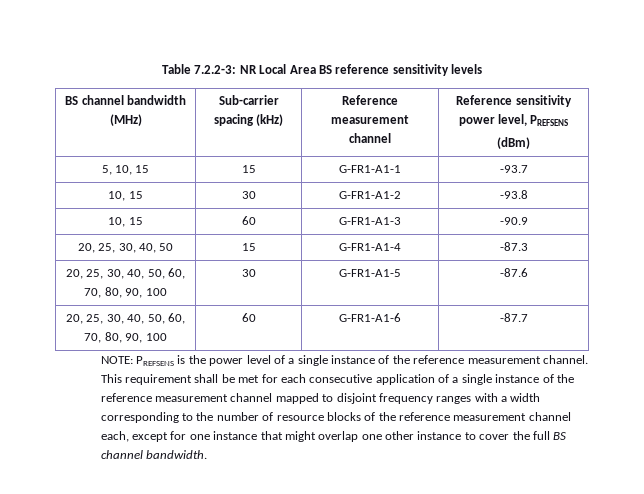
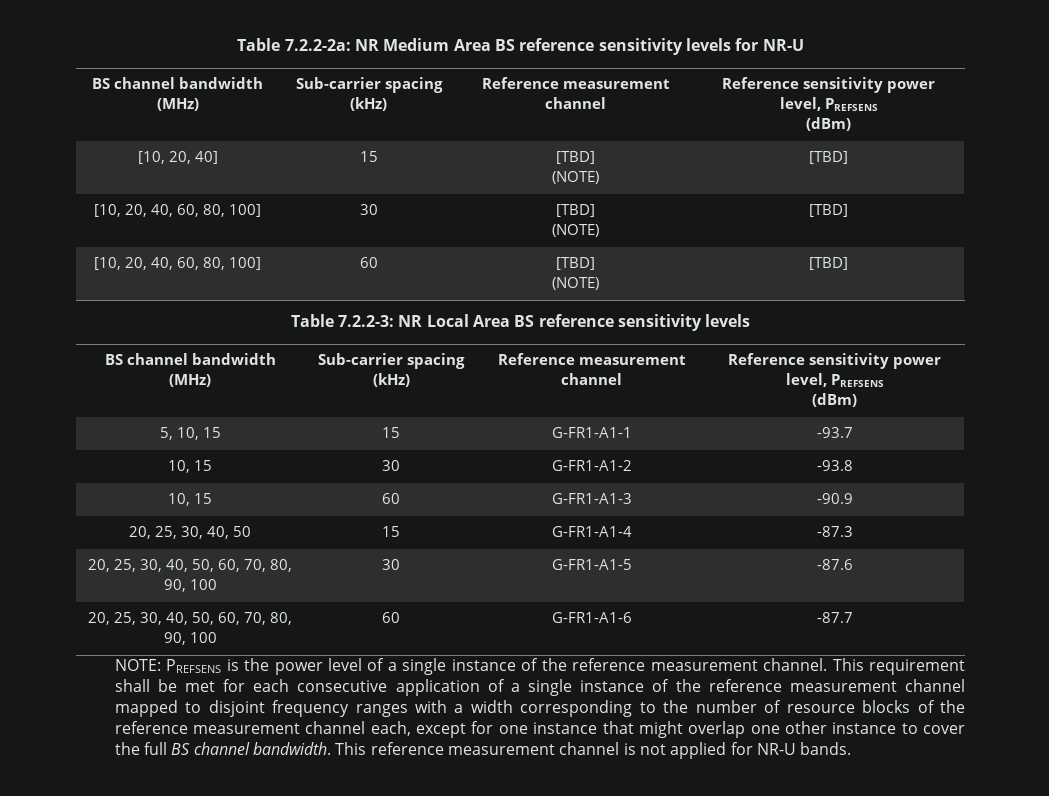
+ Table 7.2.2-2a: NR Medium Area BS reference sensitivity levels for NR-U
+ BS channel bandwidth (MHz) | Sub-carrier spacing (kHz) | Reference measurement channel | Reference sensitivity power level, PREFSENS
+ (dBm)
+ [10, 20, 40] | 15 | [TBD]
+ (NOTE) | [TBD]
+ [10, 20, 40, 60, 80, 100] | 30 | [TBD]
+ (NOTE) | [TBD]
+ [10, 20, 40, 60, 80, 100] | 60 | [TBD]
+ (NOTE) | [TBD]
+ This reference measurement channel is not applied for NR-U bands.

